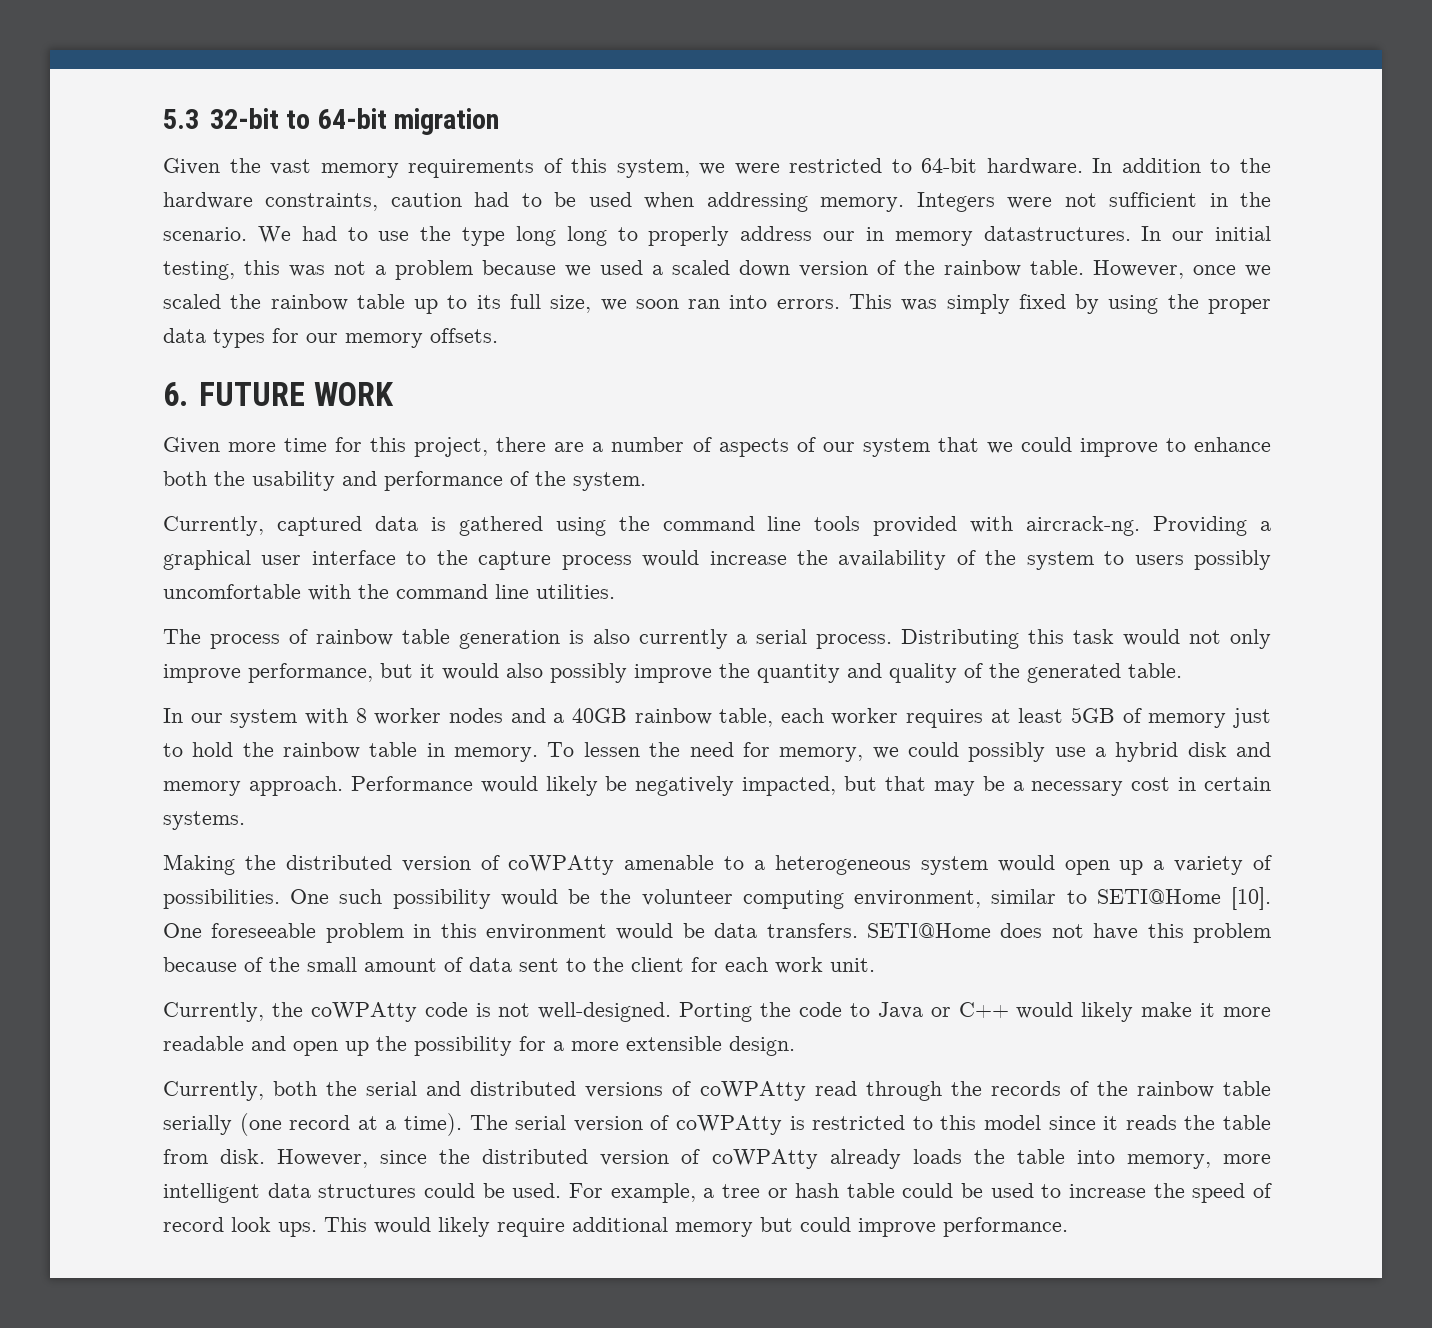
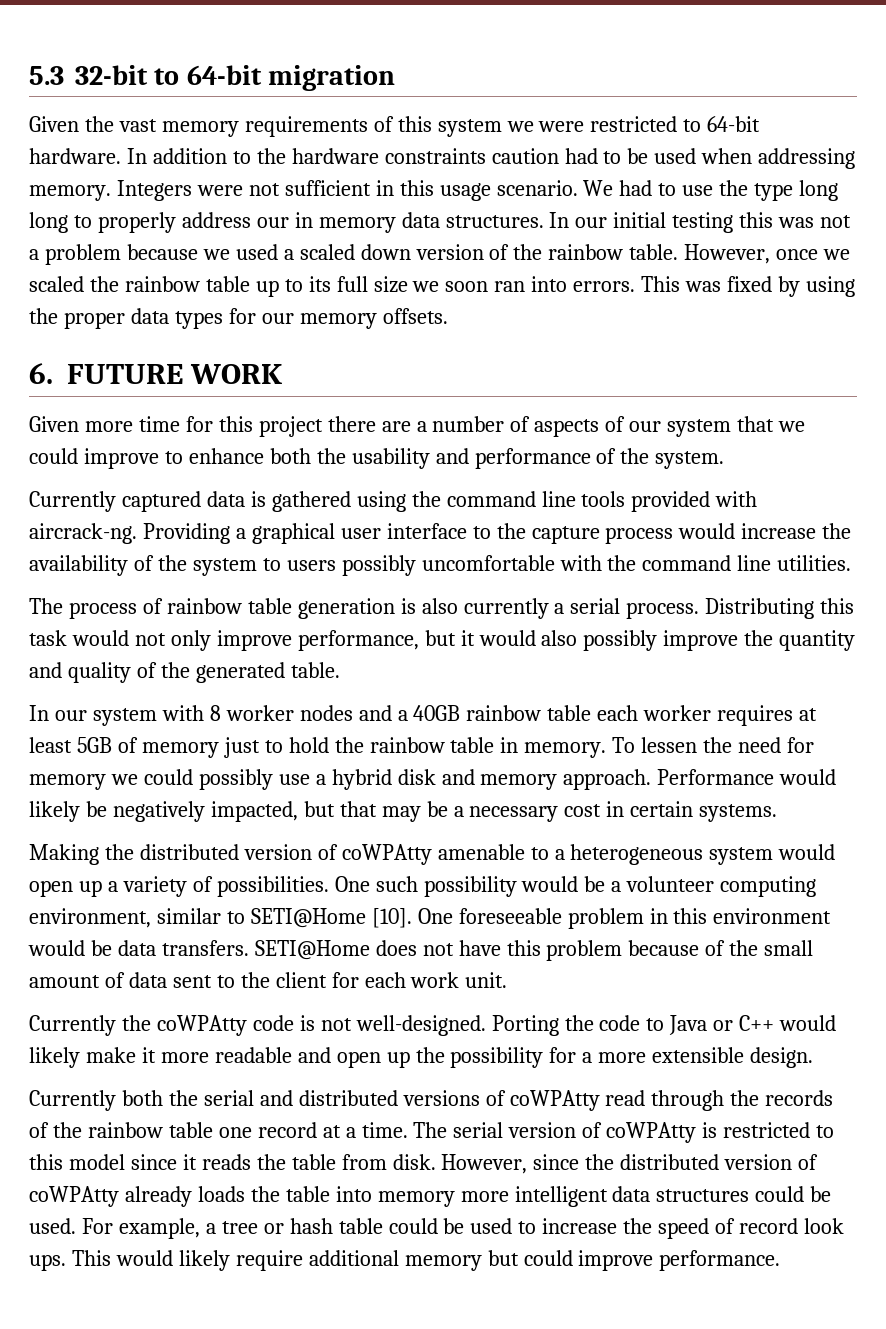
- Given the vast memory requirements of this system, we were restricted to 64-bit hardware.
+ Given the vast memory requirements of this system we were restricted to 64-bit hardware.
- In addition to the hardware constraints, caution had to be used when addressing memory.
+ In addition to the hardware constraints caution had to be used when addressing memory.
- Integers were not sufficient in the scenario.
+ Integers were not sufficient in this usage scenario.
- We had to use the type long long to properly address our in memory datastructures.
+ We had to use the type long long to properly address our in memory data structures.
- In our initial testing, this was not a problem because we used a scaled down version of the rainbow table.
+ In our initial testing this was not a problem because we used a scaled down version of the rainbow table.
- However, once we scaled the rainbow table up to its full size, we soon ran into errors.
+ However, once we scaled the rainbow table up to its full size we soon ran into errors.
- This was simply fixed by using the proper data types for our memory offsets.
+ This was fixed by using the proper data types for our memory offsets.
- Given more time for this project, there are a number of aspects of our system that we could improve to enhance both the usability and performance of the system.
+ Given more time for this project there are a number of aspects of our system that we could improve to enhance both the usability and performance of the system.
- Currently, captured data is gathered using the command line tools provided with aircrack-ng.
+ Currently captured data is gathered using the command line tools provided with aircrack-ng.
- In our system with 8 worker nodes and a 40GB rainbow table, each worker requires at least 5GB of memory just to hold the rainbow table in memory.
+ In our system with 8 worker nodes and a 40GB rainbow table each worker requires at least 5GB of memory just to hold the rainbow table in memory.
- To lessen the need for memory, we could possibly use a hybrid disk and memory approach.
+ To lessen the need for memory we could possibly use a hybrid disk and memory approach.
- One such possibility would be the volunteer computing environment, similar to SETI@Home [10].
+ One such possibility would be a volunteer computing environment, similar to SETI@Home [10].
- Currently, the coWPAtty code is not well-designed.
+ Currently the coWPAtty code is not well-designed.
- Currently, both the serial and distributed versions of coWPAtty read through the records of the rainbow table serially (one record at a time).
+ Currently both the serial and distributed versions of coWPAtty read through the records of the rainbow table one record at a time.
- However, since the distributed version of coWPAtty already loads the table into memory, more intelligent data structures could be used.
+ However, since the distributed version of coWPAtty already loads the table into memory more intelligent data structures could be used.

